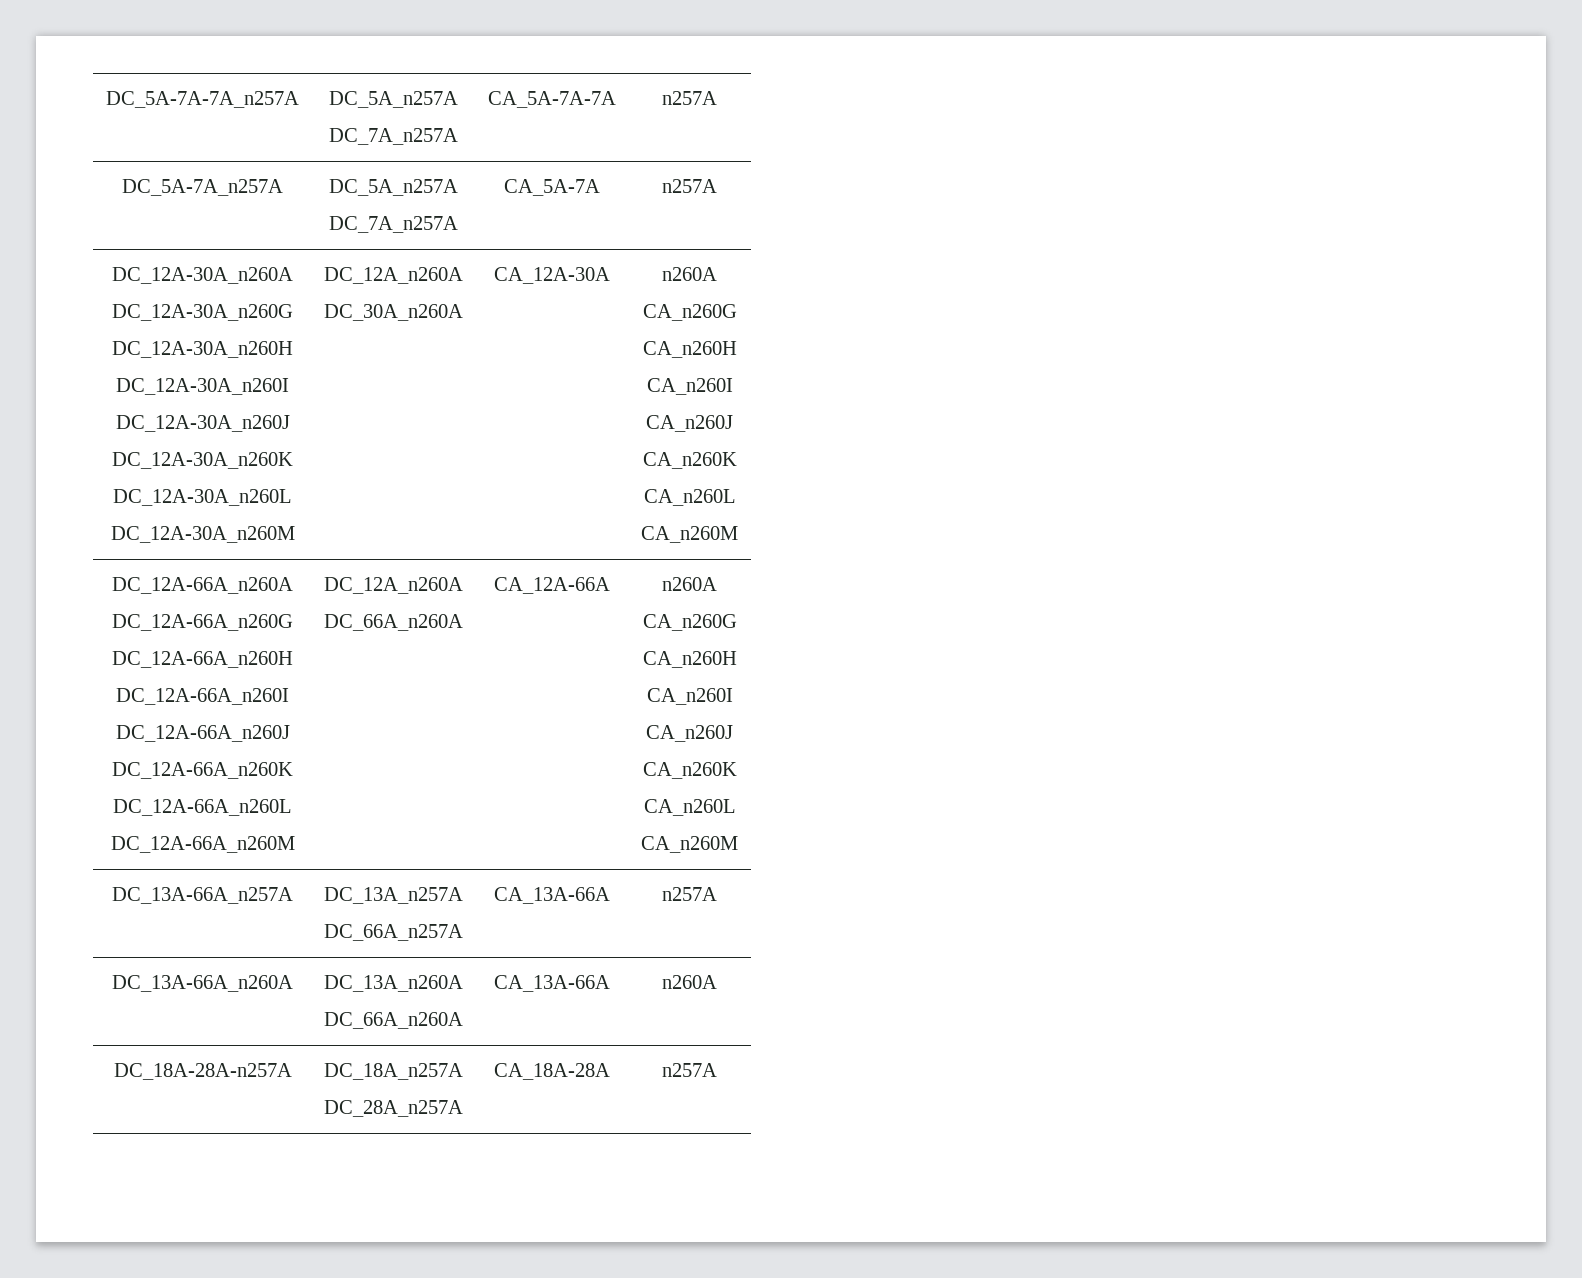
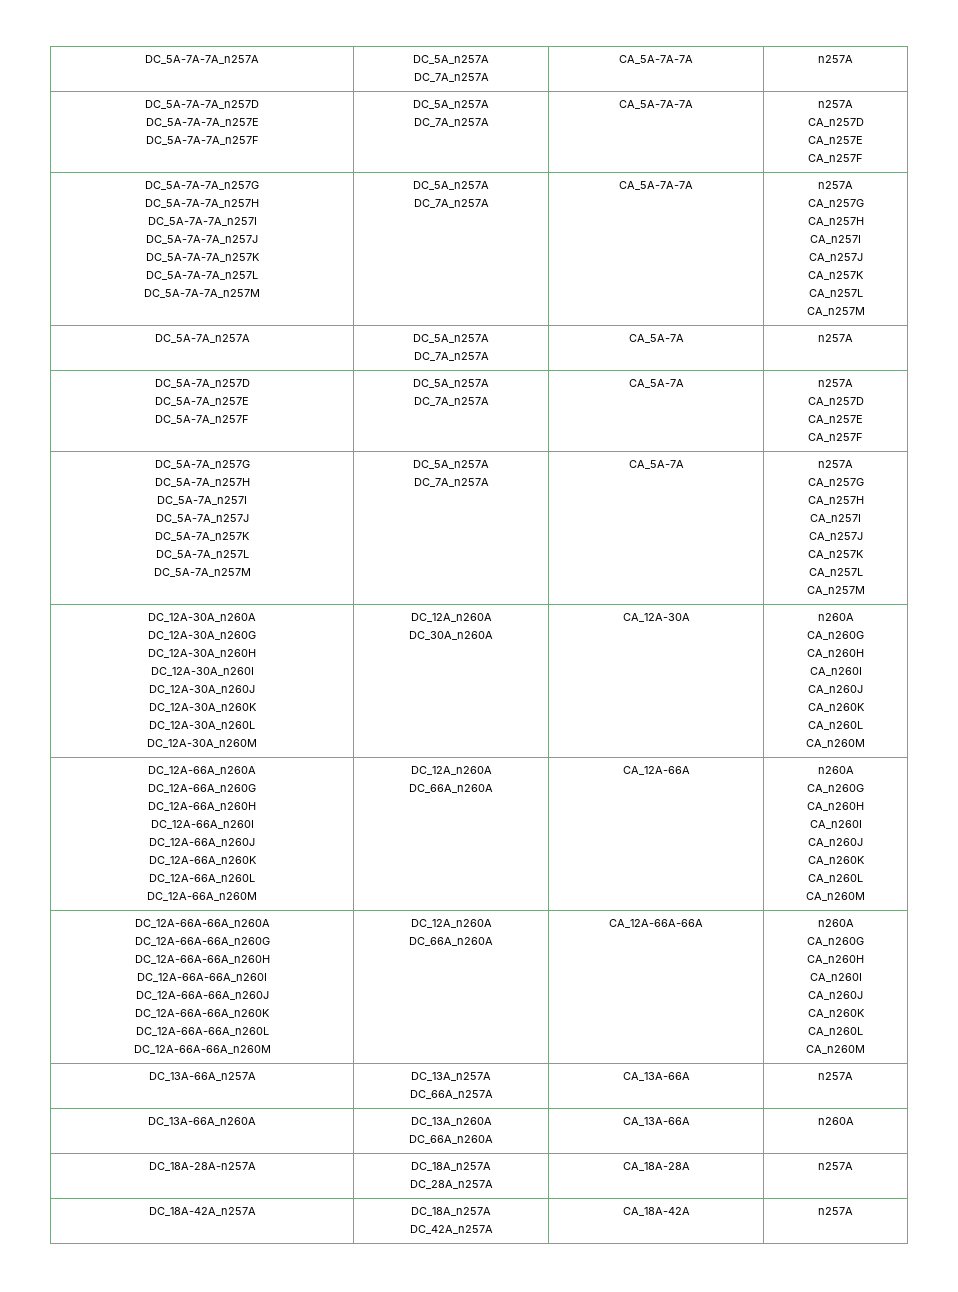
+ DC_5A-7A-7A_n257D
+ DC_5A-7A-7A_n257E
+ DC_5A-7A-7A_n257F | DC_5A_n257A
+ DC_7A_n257A | CA_5A-7A-7A | n257A
+ CA_n257D
+ CA_n257E
+ CA_n257F
+ DC_5A-7A-7A_n257G
+ DC_5A-7A-7A_n257H
+ DC_5A-7A-7A_n257I
+ DC_5A-7A-7A_n257J
+ DC_5A-7A-7A_n257K
+ DC_5A-7A-7A_n257L
+ DC_5A-7A-7A_n257M | DC_5A_n257A
+ DC_7A_n257A | CA_5A-7A-7A | n257A
+ CA_n257G
+ CA_n257H
+ CA_n257I
+ CA_n257J
+ CA_n257K
+ CA_n257L
+ CA_n257M
+ DC_5A-7A_n257D
+ DC_5A-7A_n257E
+ DC_5A-7A_n257F | DC_5A_n257A
+ DC_7A_n257A | CA_5A-7A | n257A
+ CA_n257D
+ CA_n257E
+ CA_n257F
+ DC_5A-7A_n257G
+ DC_5A-7A_n257H
+ DC_5A-7A_n257I
+ DC_5A-7A_n257J
+ DC_5A-7A_n257K
+ DC_5A-7A_n257L
+ DC_5A-7A_n257M | DC_5A_n257A
+ DC_7A_n257A | CA_5A-7A | n257A
+ CA_n257G
+ CA_n257H
+ CA_n257I
+ CA_n257J
+ CA_n257K
+ CA_n257L
+ CA_n257M
+ DC_12A-66A-66A_n260A
+ DC_12A-66A-66A_n260G
+ DC_12A-66A-66A_n260H
+ DC_12A-66A-66A_n260I
+ DC_12A-66A-66A_n260J
+ DC_12A-66A-66A_n260K
+ DC_12A-66A-66A_n260L
+ DC_12A-66A-66A_n260M | DC_12A_n260A
+ DC_66A_n260A | CA_12A-66A-66A | n260A
+ CA_n260G
+ CA_n260H
+ CA_n260I
+ CA_n260J
+ CA_n260K
+ CA_n260L
+ CA_n260M
+ DC_18A-42A_n257A | DC_18A_n257A
+ DC_42A_n257A | CA_18A-42A | n257A

